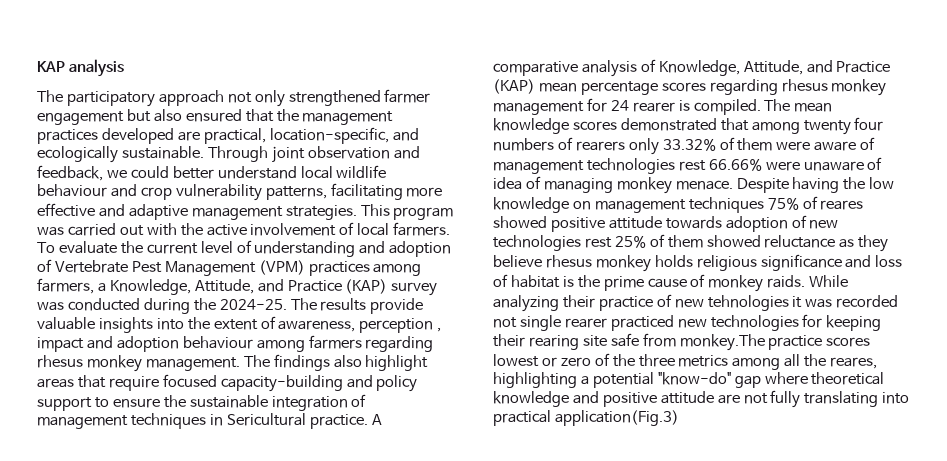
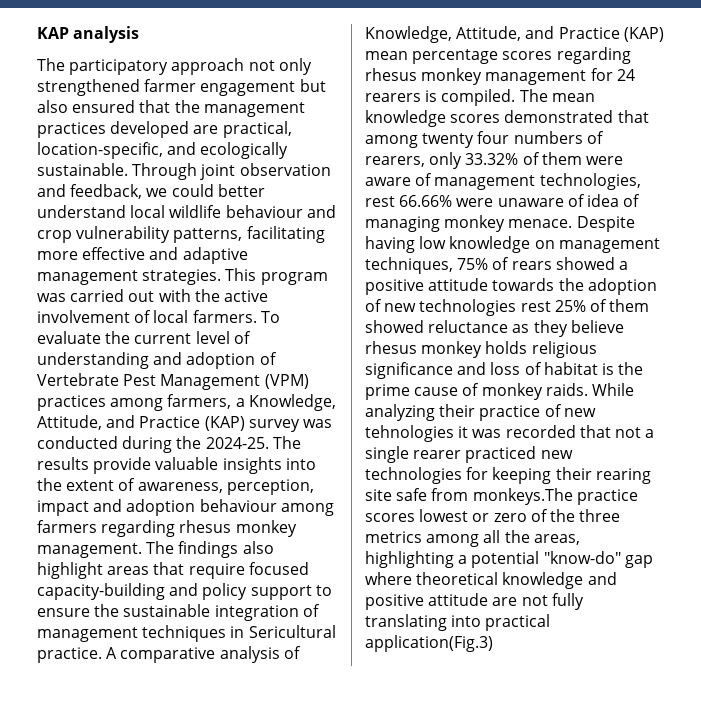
- The results provide valuable insights into the extent of awareness, perception , impact and adoption behaviour among farmers regarding rhesus monkey management.
+ The results provide valuable insights into the extent of awareness, perception, impact and adoption behaviour among farmers regarding rhesus monkey management.
- A comparative analysis of Knowledge, Attitude, and Practice (KAP) mean percentage scores regarding rhesus monkey management for 24 rearer is compiled.
+ A comparative analysis of Knowledge, Attitude, and Practice (KAP) mean percentage scores regarding rhesus monkey management for 24 rearers is compiled.
- The mean knowledge scores demonstrated that among twenty four numbers of rearers only 33.32% of them were aware of management technologies rest 66.66% were unaware of idea of managing monkey menace.
+ The mean knowledge scores demonstrated that among twenty four numbers of rearers, only 33.32% of them were aware of management technologies, rest 66.66% were unaware of idea of managing monkey menace.
- Despite having the low knowledge on management techniques 75% of reares showed positive attitude towards adoption of new technologies rest 25% of them showed reluctance as they believe rhesus monkey holds religious significance and loss of habitat is the prime cause of monkey raids.
+ Despite having low knowledge on management techniques, 75% of rears showed a positive attitude towards the adoption of new technologies rest 25% of them showed reluctance as they believe rhesus monkey holds religious significance and loss of habitat is the prime cause of monkey raids.
- While analyzing their practice of new tehnologies it was recorded not single rearer practiced new technologies for keeping their rearing site safe from monkey.The practice scores lowest or zero of the three metrics among all the reares, highlighting a potential "know-do" gap where theoretical knowledge and positive attitude are not fully translating into practical application(Fig.3)
+ While analyzing their practice of new tehnologies it was recorded that not a single rearer practiced new technologies for keeping their rearing site safe from monkeys.The practice scores lowest or zero of the three metrics among all the areas, highlighting a potential "know-do" gap where theoretical knowledge and positive attitude are not fully translating into practical application(Fig.3)

